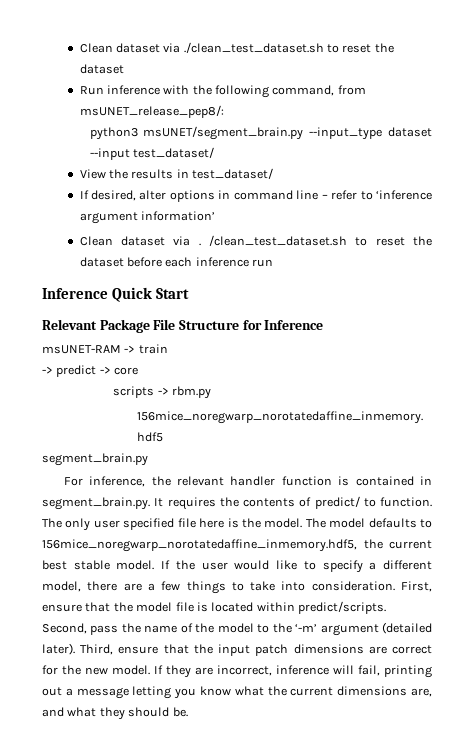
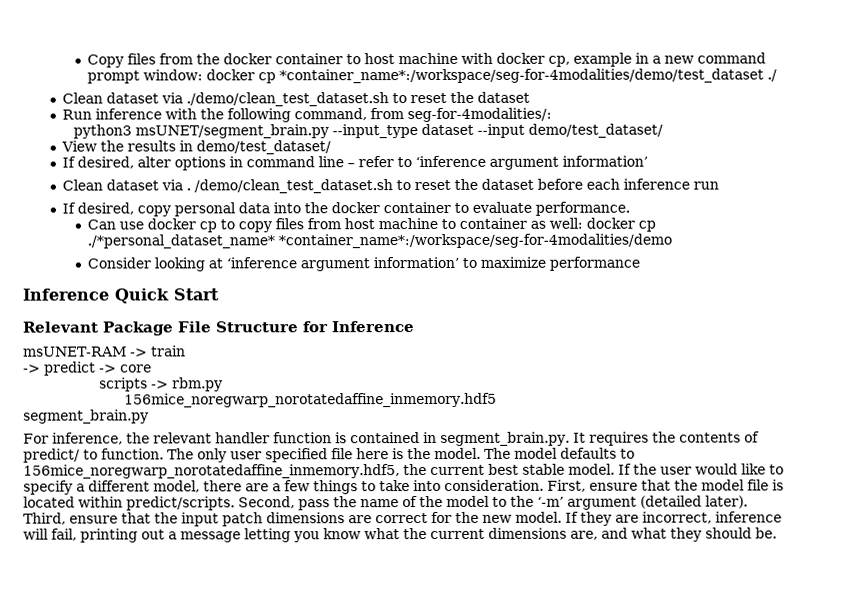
- Clean dataset via ./clean_test_dataset.sh to reset the dataset
+ Copy files from the docker container to host machine with docker cp, example in a new command prompt window: docker cp *container_name*:/workspace/seg-for-4modalities/demo/test_dataset ./
+ Clean dataset via ./demo/clean_test_dataset.sh to reset the dataset
- Run inference with the following command, from msUNET_release_pep8/:
+ Run inference with the following command, from seg-for-4modalities/:
- python3 msUNET/segment_brain.py --input_type dataset --input test_dataset/
+ python3 msUNET/segment_brain.py --input_type dataset --input demo/test_dataset/
- View the results in test_dataset/
+ View the results in demo/test_dataset/
- /clean_test_dataset.sh to reset the dataset before each inference run
+ /demo/clean_test_dataset.sh to reset the dataset before each inference run
+ If desired, copy personal data into the docker container to evaluate performance.
+ Can use docker cp to copy files from host machine to container as well: docker cp ./*personal_dataset_name* *container_name*:/workspace/seg-for-4modalities/demo
+ Consider looking at ‘inference argument information’ to maximize performance

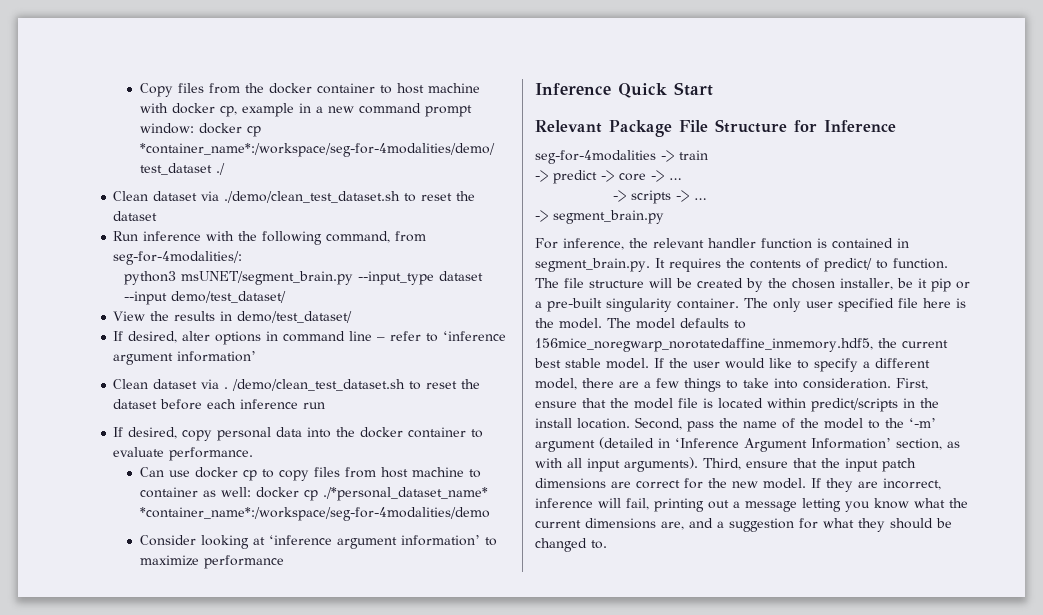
- msUNET-RAM -> train
+ seg-for-4modalities -> train
- -> predict -> core
- scripts -> rbm.py
- 156mice_noregwarp_norotatedaffine_inmemory.hdf5
- segment_brain.py
+ -> predict -> core -> …
+ -> scripts -> …
+ -> segment_brain.py
- The only user specified file here is the model.
+ The file structure will be created by the chosen installer, be it pip or a pre-built singularity container. The only user specified file here is the model.
- First, ensure that the model file is located within predict/scripts.
+ First, ensure that the model file is located within predict/scripts in the install location.
- Second, pass the name of the model to the ‘-m’ argument (detailed later).
+ Second, pass the name of the model to the ‘-m’ argument (detailed in ‘Inference Argument Information’ section, as with all input arguments).
- If they are incorrect, inference will fail, printing out a message letting you know what the current dimensions are, and what they should be.
+ If they are incorrect, inference will fail, printing out a message letting you know what the current dimensions are, and a suggestion for what they should be changed to.

